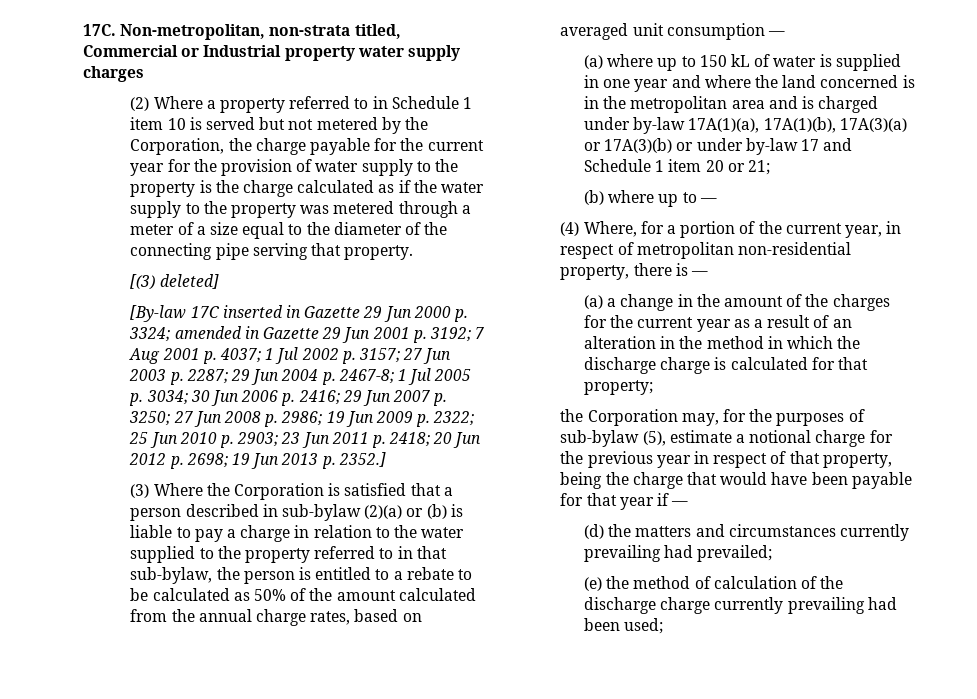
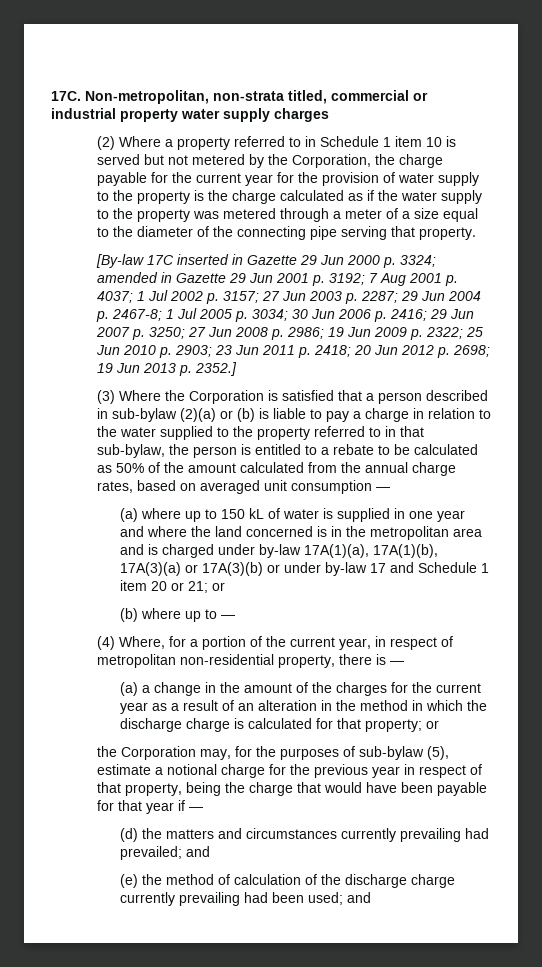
- Non-metropolitan, non-strata titled, Commercial or Industrial property water supply charges
+ Non-metropolitan, non-strata titled, commercial or industrial property water supply charges
- [(3) deleted]
- (a) where up to 150 kL of water is supplied in one year and where the land concerned is in the metropolitan area and is charged under by-law 17A(1)(a), 17A(1)(b), 17A(3)(a) or 17A(3)(b) or under by-law 17 and Schedule 1 item 20 or 21;
+ (a) where up to 150 kL of water is supplied in one year and where the land concerned is in the metropolitan area and is charged under by-law 17A(1)(a), 17A(1)(b), 17A(3)(a) or 17A(3)(b) or under by-law 17 and Schedule 1 item 20 or 21; or
- (a) a change in the amount of the charges for the current year as a result of an alteration in the method in which the discharge charge is calculated for that property;
+ (a) a change in the amount of the charges for the current year as a result of an alteration in the method in which the discharge charge is calculated for that property; or
- (d) the matters and circumstances currently prevailing had prevailed;
+ (d) the matters and circumstances currently prevailing had prevailed; and
- (e) the method of calculation of the discharge charge currently prevailing had been used;
+ (e) the method of calculation of the discharge charge currently prevailing had been used; and

